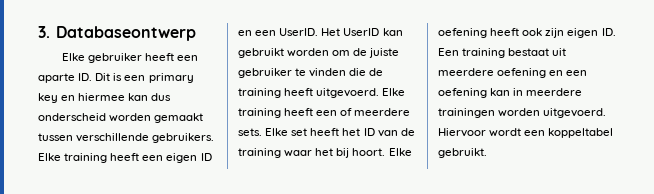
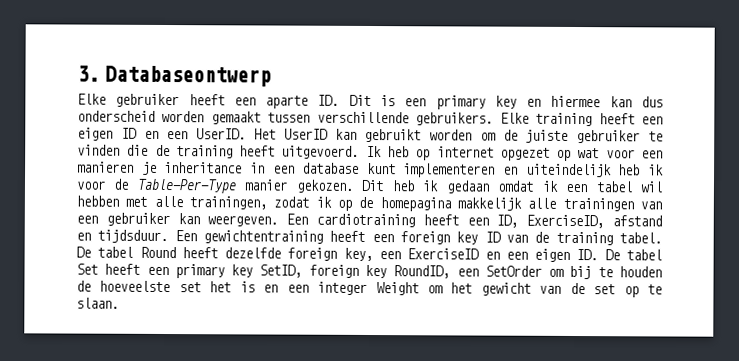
- Elke training heeft een of meerdere sets. Elke set heeft het ID van de training waar het bij hoort. Elke oefening heeft ook zijn eigen ID. Een training bestaat uit meerdere oefening en een oefening kan in meerdere trainingen worden uitgevoerd. Hiervoor wordt een koppeltabel gebruikt.
+ Ik heb op internet opgezet op wat voor een manieren je inheritance in een database kunt implementeren en uiteindelijk heb ik voor de Table-Per-Type manier gekozen. Dit heb ik gedaan omdat ik een tabel wil hebben met alle trainingen, zodat ik op de homepagina makkelijk alle trainingen van een gebruiker kan weergeven. Een cardiotraining heeft een ID, ExerciseID, afstand en tijdsduur. Een gewichtentraining heeft een foreign key ID van de training tabel. De tabel Round heeft dezelfde foreign key, een ExerciseID en een eigen ID. De tabel Set heeft een primary key SetID, foreign key RoundID, een SetOrder om bij te houden de hoeveelste set het is en een integer Weight om het gewicht van de set op te slaan.

